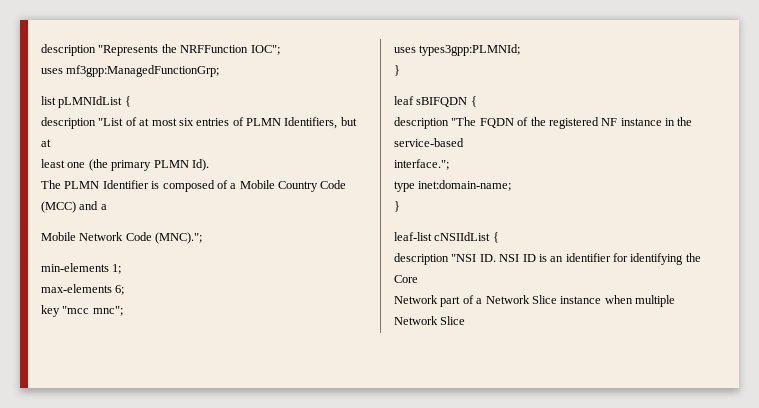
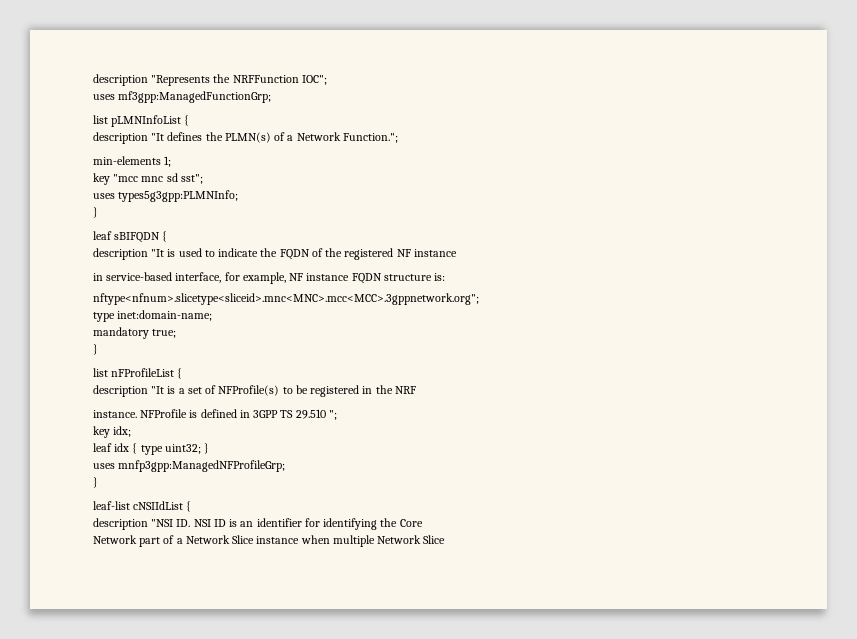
- list pLMNIdList {
- description "List of at most six entries of PLMN Identifiers, but at
- least one (the primary PLMN Id).
- The PLMN Identifier is composed of a Mobile Country Code (MCC) and a
- Mobile Network Code (MNC).";
+ list pLMNInfoList {
+ description "It defines the PLMN(s) of a Network Function.";
- max-elements 6;
- key "mcc mnc";
- uses types3gpp:PLMNId;
+ key "mcc mnc sd sst";
+ uses types5g3gpp:PLMNInfo;
- description "The FQDN of the registered NF instance in the service-based
- interface.";
+ description "It is used to indicate the FQDN of the registered NF instance
+ in service-based interface, for example, NF instance FQDN structure is:
+ nftype<nfnum>.slicetype<sliceid>.mnc<MNC>.mcc<MCC>.3gppnetwork.org";
  type inet:domain-name;
+ mandatory true;
+ }
+ list nFProfileList {
+ description "It is a set of NFProfile(s) to be registered in the NRF
+ instance. NFProfile is defined in 3GPP TS 29.510 ";
+ key idx;
+ leaf idx { type uint32; }
+ uses mnfp3gpp:ManagedNFProfileGrp;

